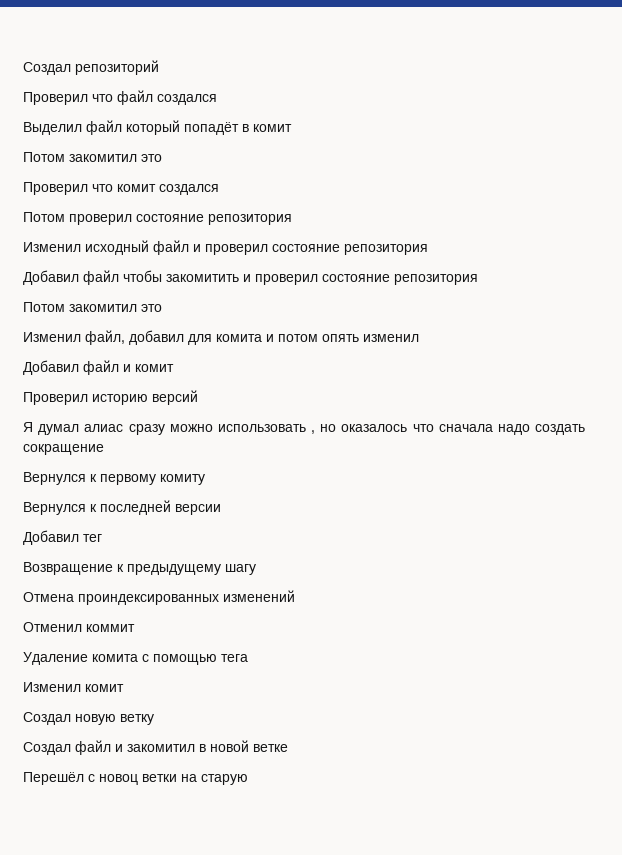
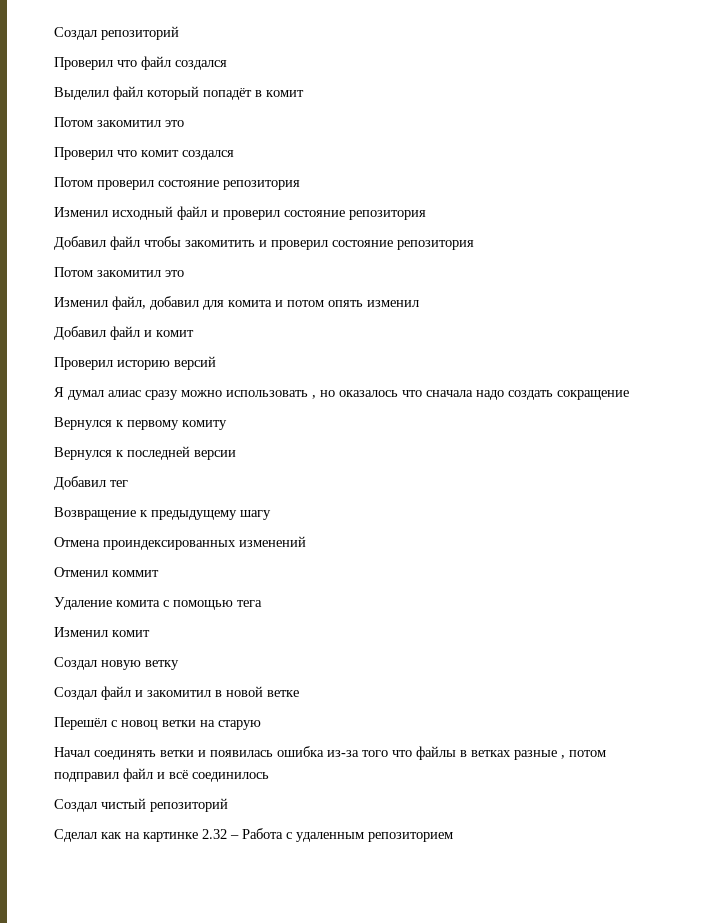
+ Начал соединять ветки и появилась ошибка из-за того что файлы в ветках разные , потом подправил файл и всё соединилось
+ Создал чистый репозиторий
+ Сделал как на картинке 2.32 – Работа с удаленным репозиторием

